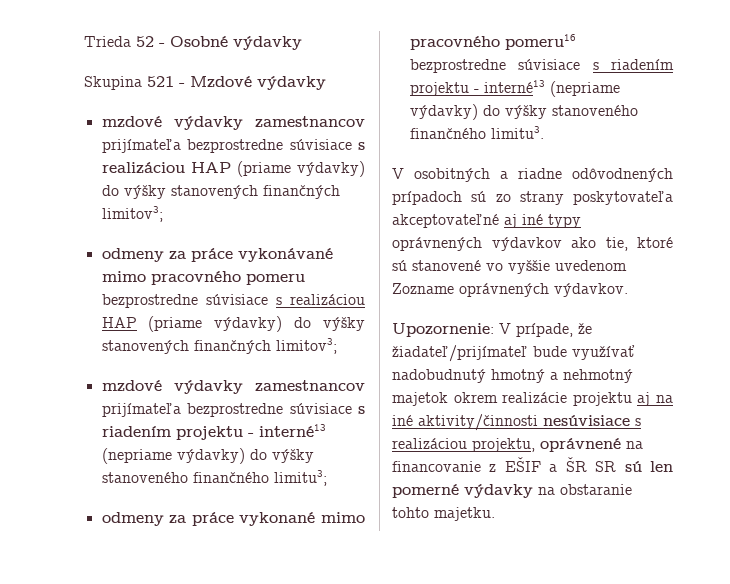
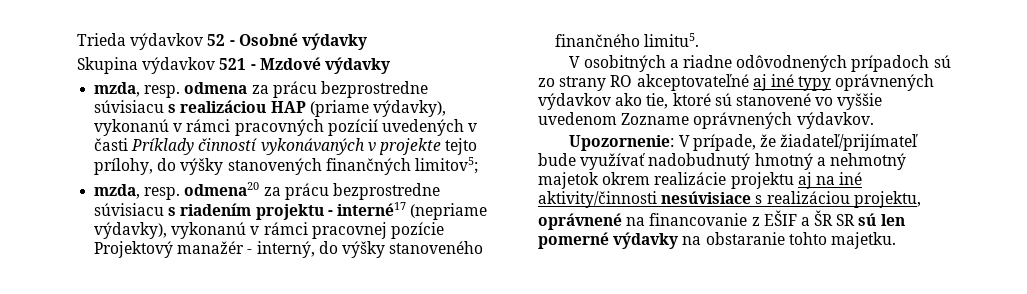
- Trieda 52 - Osobné výdavky
+ Trieda výdavkov 52 - Osobné výdavky
- Skupina 521 - Mzdové výdavky
+ Skupina výdavkov 521 - Mzdové výdavky
- mzdové výdavky zamestnancov prijímateľa bezprostredne súvisiace s realizáciou HAP (priame výdavky) do výšky stanovených finančných limitov3;
- odmeny za práce vykonávané mimo pracovného pomeru bezprostredne súvisiace s realizáciou HAP (priame výdavky) do výšky stanovených finančných limitov3;
- mzdové výdavky zamestnancov prijímateľa bezprostredne súvisiace s riadením projektu - interné13 (nepriame výdavky) do výšky stanoveného finančného limitu3;
- odmeny za práce vykonané mimo pracovného pomeru16 bezprostredne súvisiace s riadením projektu - interné13 (nepriame výdavky) do výšky stanoveného finančného limitu3.
+ mzda, resp. odmena za prácu bezprostredne súvisiacu s realizáciou HAP (priame výdavky), vykonanú v rámci pracovných pozícií uvedených v časti Príklady činností vykonávaných v projekte tejto prílohy, do výšky stanovených finančných limitov5;
+ mzda, resp. odmena20 za prácu bezprostredne súvisiacu s riadením projektu - interné17 (nepriame výdavky), vykonanú v rámci pracovnej pozície Projektový manažér - interný, do výšky stanoveného finančného limitu5.
- V osobitných a riadne odôvodnených prípadoch sú zo strany poskytovateľa akceptovateľné aj iné typy oprávnených výdavkov ako tie, ktoré sú stanovené vo vyššie uvedenom Zozname oprávnených výdavkov.
+ V osobitných a riadne odôvodnených prípadoch sú zo strany RO akceptovateľné aj iné typy oprávnených výdavkov ako tie, ktoré sú stanovené vo vyššie uvedenom Zozname oprávnených výdavkov.

